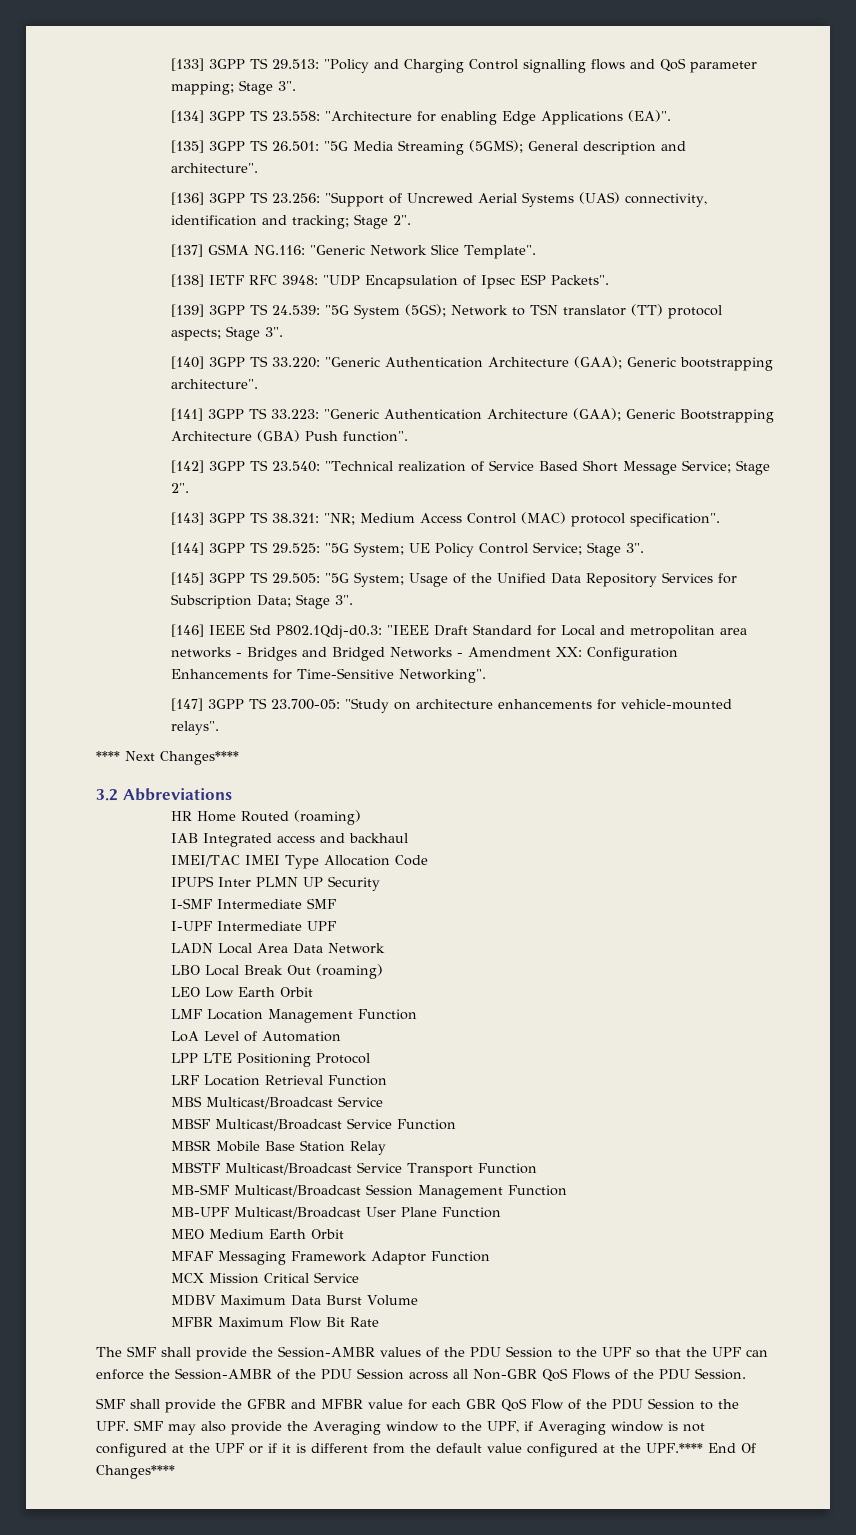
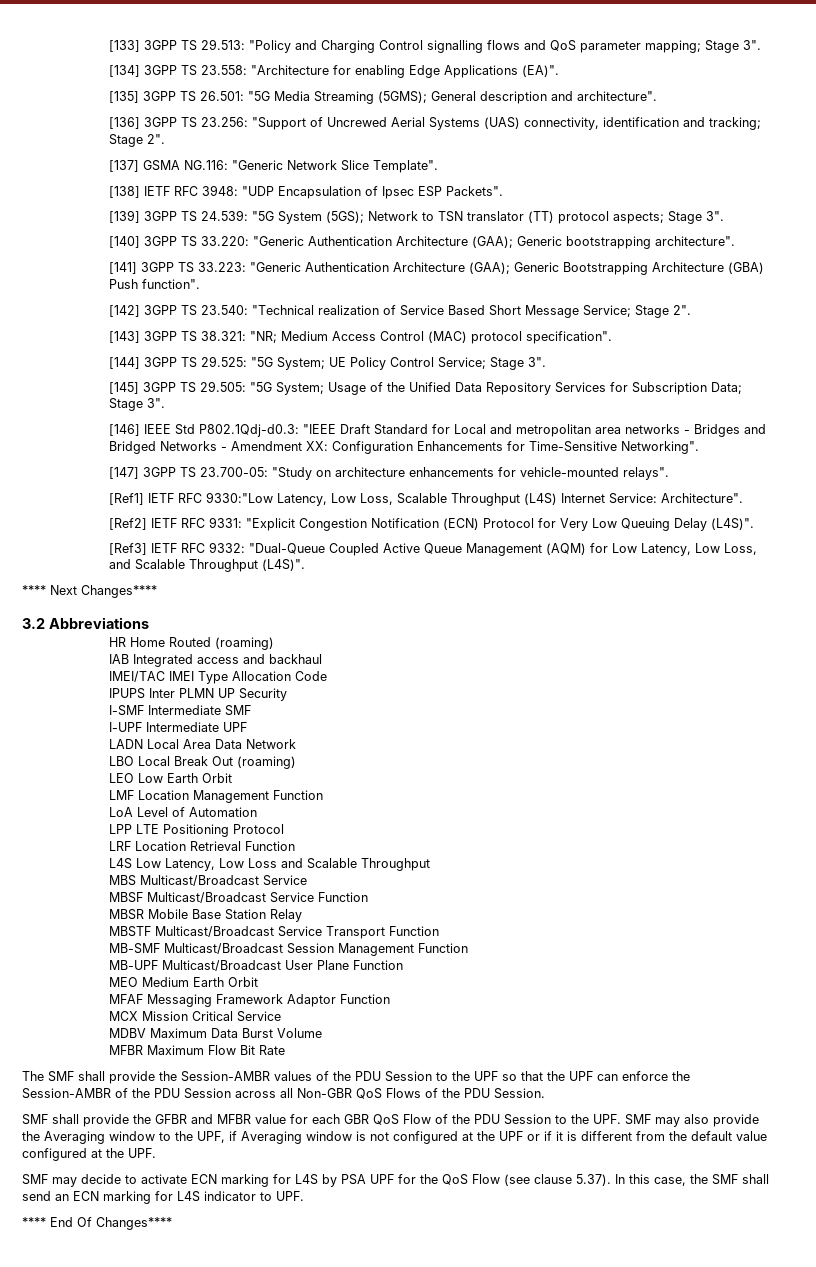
+ [Ref1] IETF RFC 9330:"Low Latency, Low Loss, Scalable Throughput (L4S) Internet Service: Architecture".
+ [Ref2] IETF RFC 9331: "Explicit Congestion Notification (ECN) Protocol for Very Low Queuing Delay (L4S)".
+ [Ref3] IETF RFC 9332: "Dual-Queue Coupled Active Queue Management (AQM) for Low Latency, Low Loss, and Scalable Throughput (L4S)".
+ L4S Low Latency, Low Loss and Scalable Throughput
- SMF shall provide the GFBR and MFBR value for each GBR QoS Flow of the PDU Session to the UPF. SMF may also provide the Averaging window to the UPF, if Averaging window is not configured at the UPF or if it is different from the default value configured at the UPF.**** End Of Changes****
+ SMF shall provide the GFBR and MFBR value for each GBR QoS Flow of the PDU Session to the UPF. SMF may also provide the Averaging window to the UPF, if Averaging window is not configured at the UPF or if it is different from the default value configured at the UPF.
+ SMF may decide to activate ECN marking for L4S by PSA UPF for the QoS Flow (see clause 5.37). In this case, the SMF shall send an ECN marking for L4S indicator to UPF.
+ **** End Of Changes****

